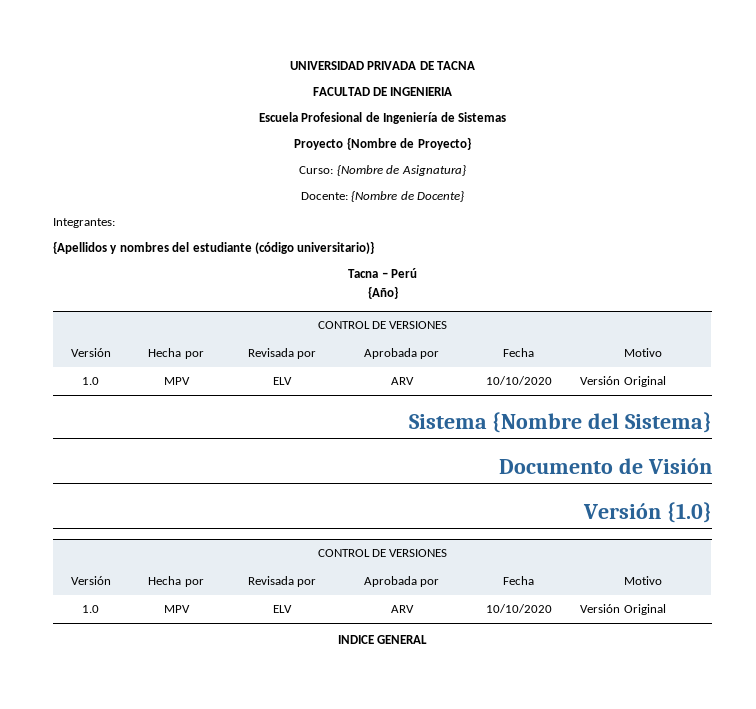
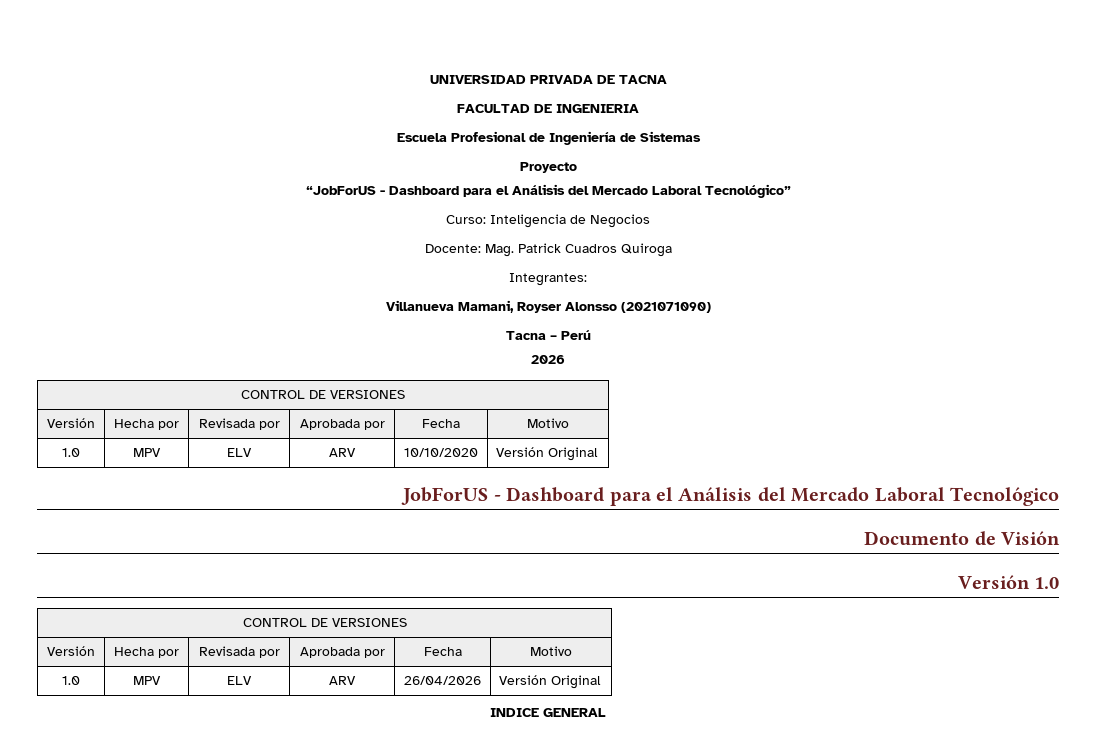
- Proyecto {Nombre de Proyecto}
- Curso: {Nombre de Asignatura}
- Docente: {Nombre de Docente}
+ Proyecto
+ “JobForUS - Dashboard para el Análisis del Mercado Laboral Tecnológico”
+ Curso: Inteligencia de Negocios
+ Docente: Mag. Patrick Cuadros Quiroga
  Integrantes:
- {Apellidos y nombres del estudiante (código universitario)}
+ Villanueva Mamani, Royser Alonsso (2021071090)
- {Año}
+ 2026
- Sistema {Nombre del Sistema}
+ JobForUS - Dashboard para el Análisis del Mercado Laboral Tecnológico
- Versión {1.0}
+ Versión 1.0
  CONTROL DE VERSIONES
  Versión | Hecha por | Revisada por | Aprobada por | Fecha | Motivo
- 1.0 | MPV | ELV | ARV | 10/10/2020 | Versión Original
+ 1.0 | MPV | ELV | ARV | 26/04/2026 | Versión Original

